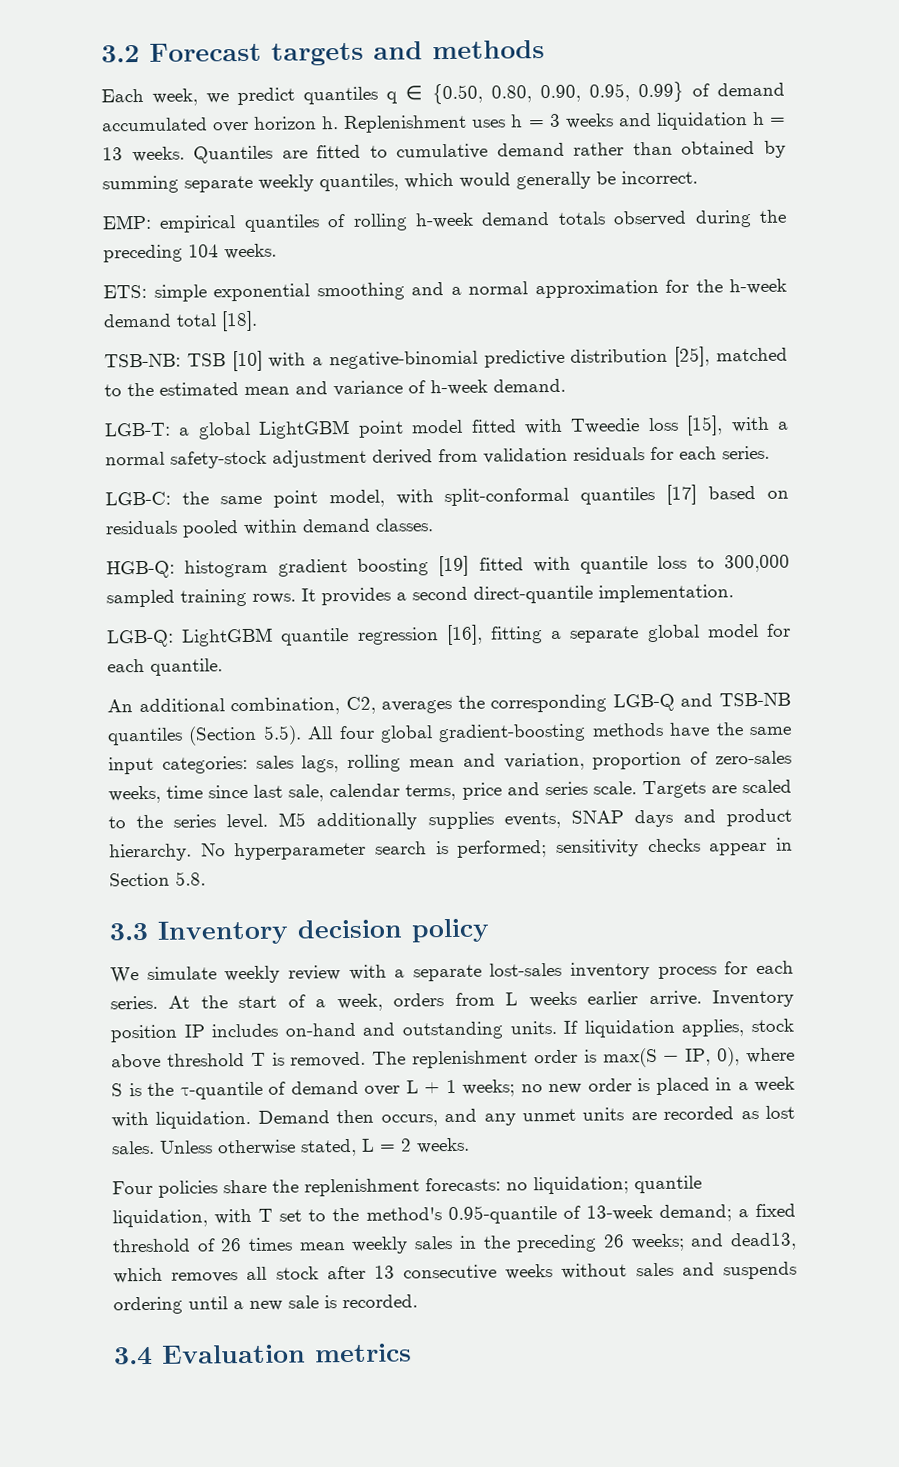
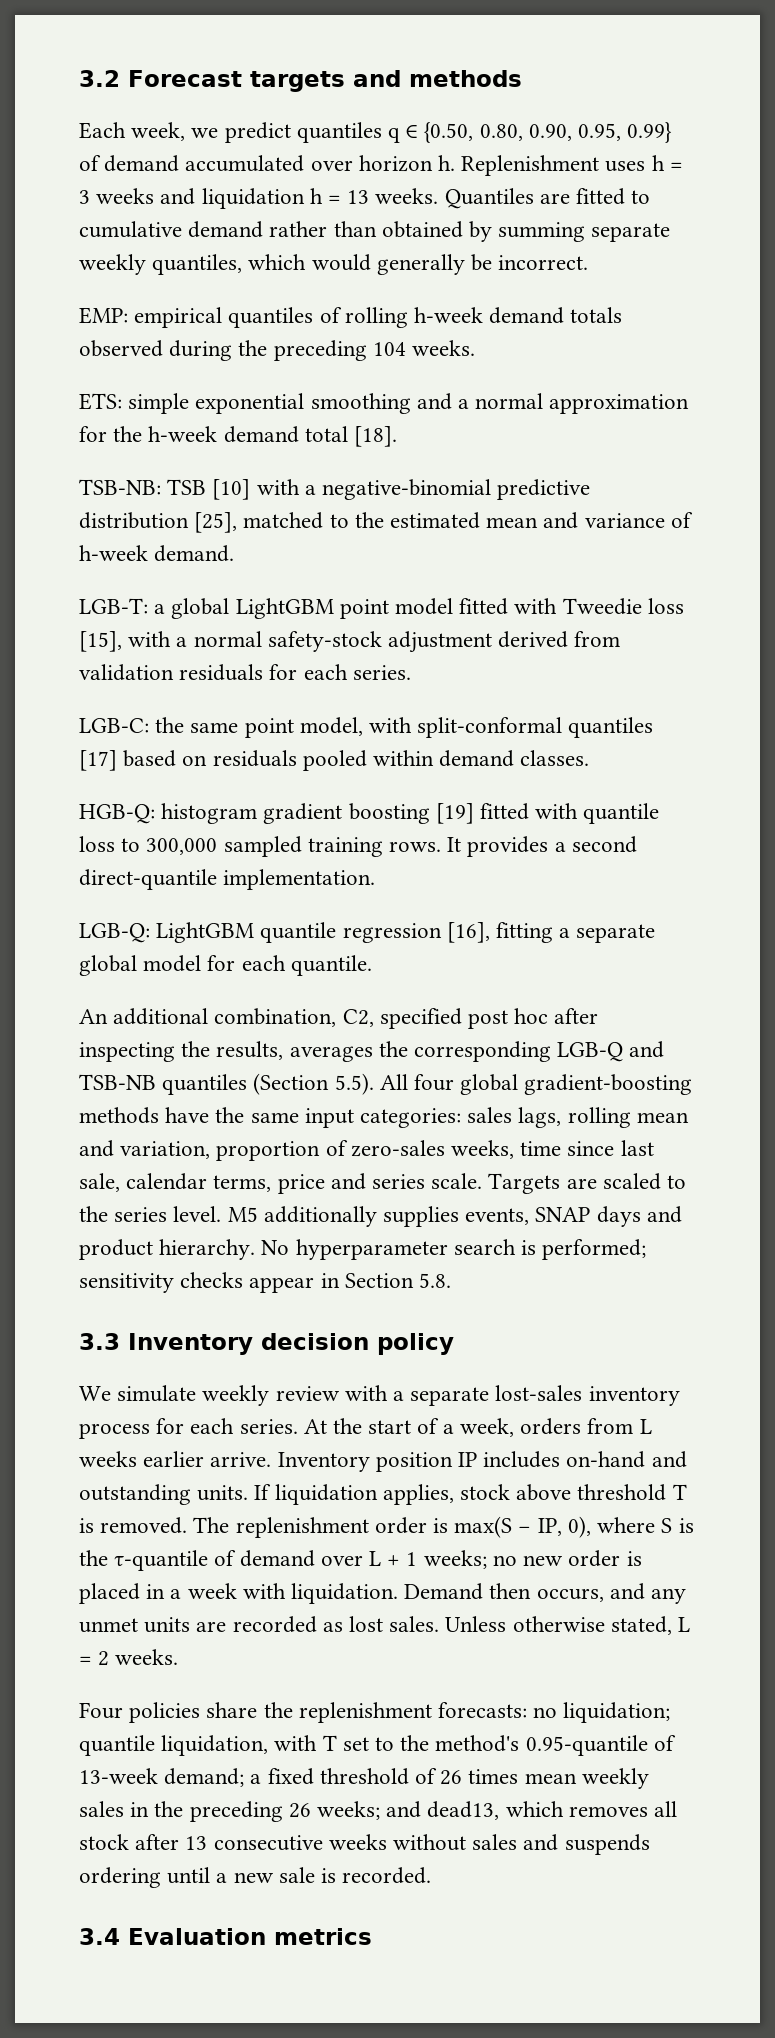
- An additional combination, C2, averages the corresponding LGB-Q and TSB-NB quantiles (Section 5.5). All four global gradient-boosting methods have the same input categories: sales lags, rolling mean and variation, proportion of zero-sales weeks, time since last sale, calendar terms, price and series scale.
+ An additional combination, C2, specified post hoc after inspecting the results, averages the corresponding LGB-Q and TSB-NB quantiles (Section 5.5). All four global gradient-boosting methods have the same input categories: sales lags, rolling mean and variation, proportion of zero-sales weeks, time since last sale, calendar terms, price and series scale.

